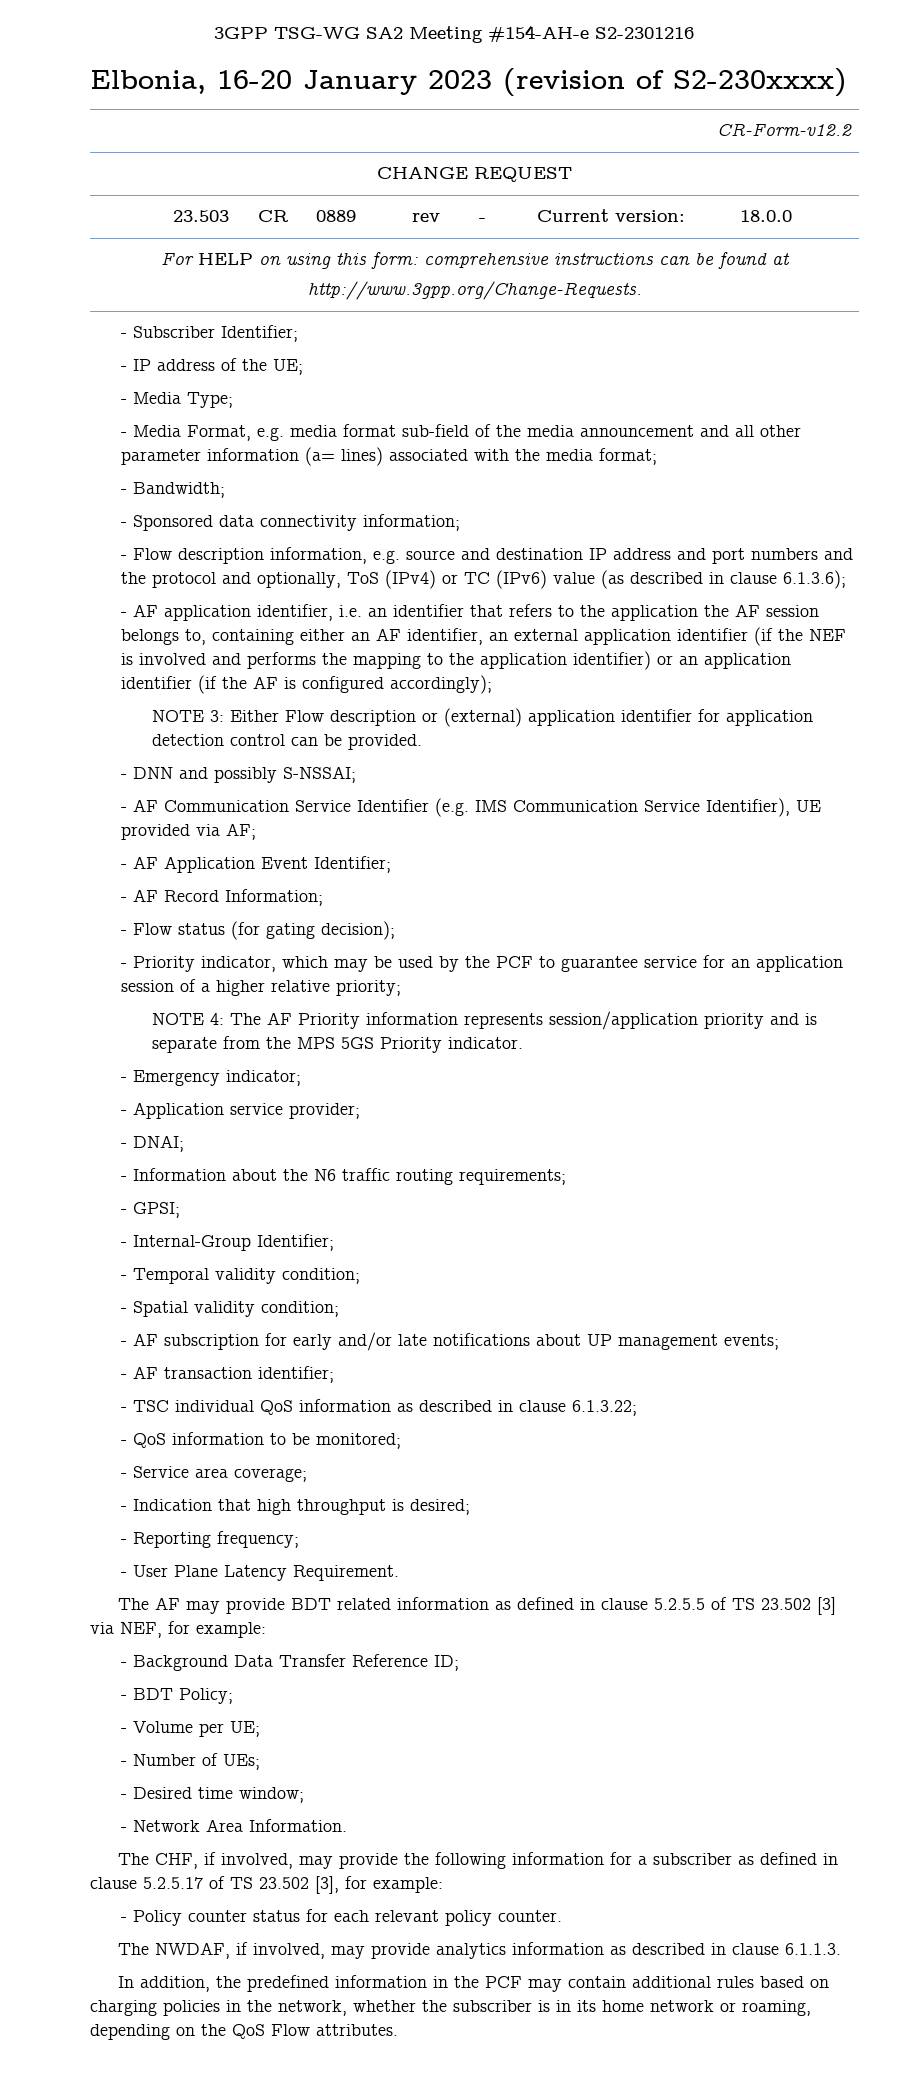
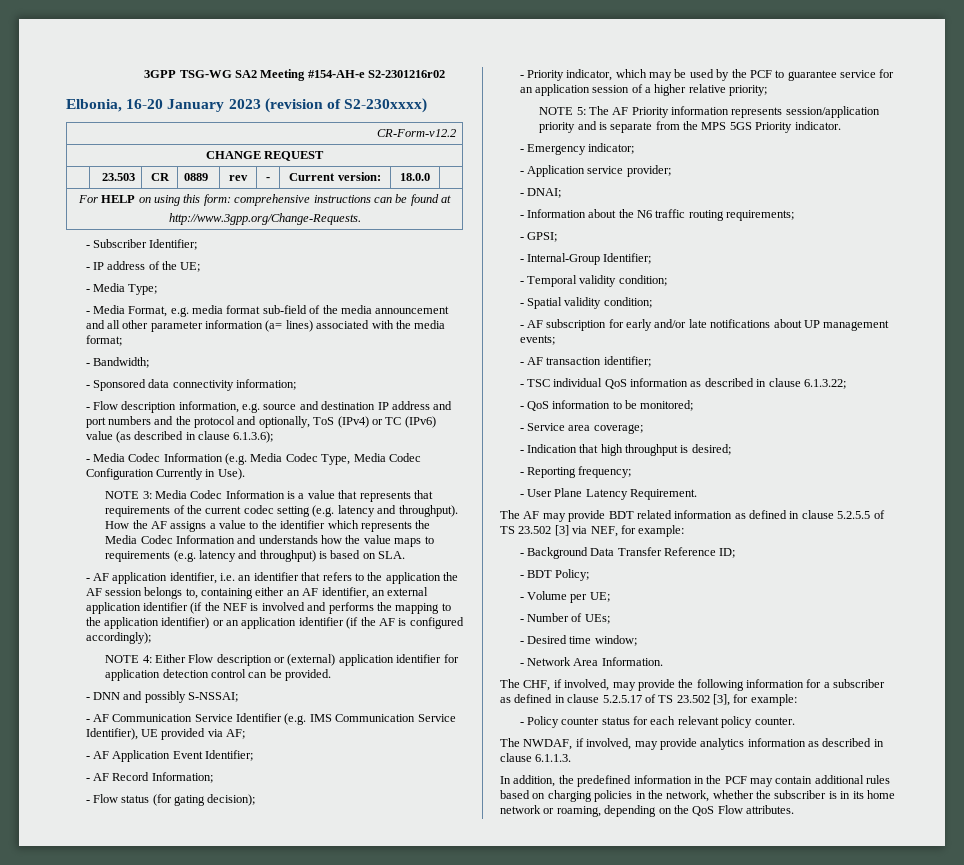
- 3GPP TSG-WG SA2 Meeting #154-AH-e S2-2301216
+ 3GPP TSG-WG SA2 Meeting #154-AH-e S2-2301216r02
+ - Media Codec Information (e.g. Media Codec Type, Media Codec Configuration Currently in Use).
+ NOTE 3: Media Codec Information is a value that represents that requirements of the current codec setting (e.g. latency and throughput). How the AF assigns a value to the identifier which represents the Media Codec Information and understands how the value maps to requirements (e.g. latency and throughput) is based on SLA.
- NOTE 3: Either Flow description or (external) application identifier for application detection control can be provided.
+ NOTE 4: Either Flow description or (external) application identifier for application detection control can be provided.
- NOTE 4: The AF Priority information represents session/application priority and is separate from the MPS 5GS Priority indicator.
+ NOTE 5: The AF Priority information represents session/application priority and is separate from the MPS 5GS Priority indicator.

